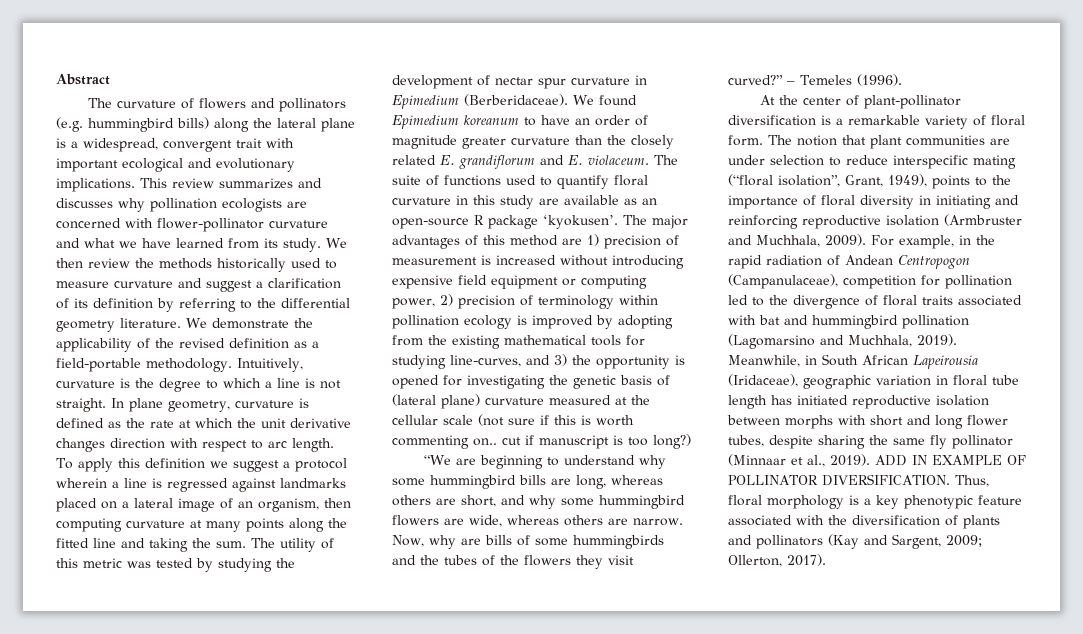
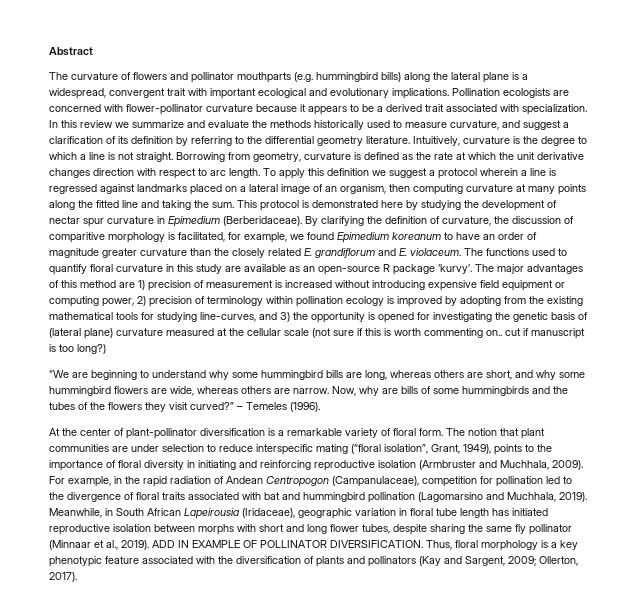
- The curvature of flowers and pollinators (e.g. hummingbird bills) along the lateral plane is a widespread, convergent trait with important ecological and evolutionary implications.
+ The curvature of flowers and pollinator mouthparts (e.g. hummingbird bills) along the lateral plane is a widespread, convergent trait with important ecological and evolutionary implications.
- This review summarizes and discusses why pollination ecologists are concerned with flower-pollinator curvature and what we have learned from its study. We then review the methods historically used to measure curvature and suggest a clarification of its definition by referring to the differential geometry literature.
+ Pollination ecologists are concerned with flower-pollinator curvature because it appears to be a derived trait associated with specialization. In this review we summarize and evaluate the methods historically used to measure curvature, and suggest a clarification of its definition by referring to the differential geometry literature.
- We demonstrate the applicability of the revised definition as a field-portable methodology.
- In plane geometry, curvature is defined as the rate at which the unit derivative changes direction with respect to arc length.
+ Borrowing from geometry, curvature is defined as the rate at which the unit derivative changes direction with respect to arc length.
- The utility of this metric was tested by studying the development of nectar spur curvature in Epimedium (Berberidaceae).
+ This protocol is demonstrated here by studying the development of nectar spur curvature in Epimedium (Berberidaceae).
- We found Epimedium koreanum to have an order of magnitude greater curvature than the closely related E. grandiflorum and E. violaceum.
+ By clarifying the definition of curvature, the discussion of comparitive morphology is facilitated, for example, we found Epimedium koreanum to have an order of magnitude greater curvature than the closely related E. grandiflorum and E. violaceum.
- The suite of functions used to quantify floral curvature in this study are available as an open-source R package ‘kyokusen’.
+ The functions used to quantify floral curvature in this study are available as an open-source R package ‘kurvy’.

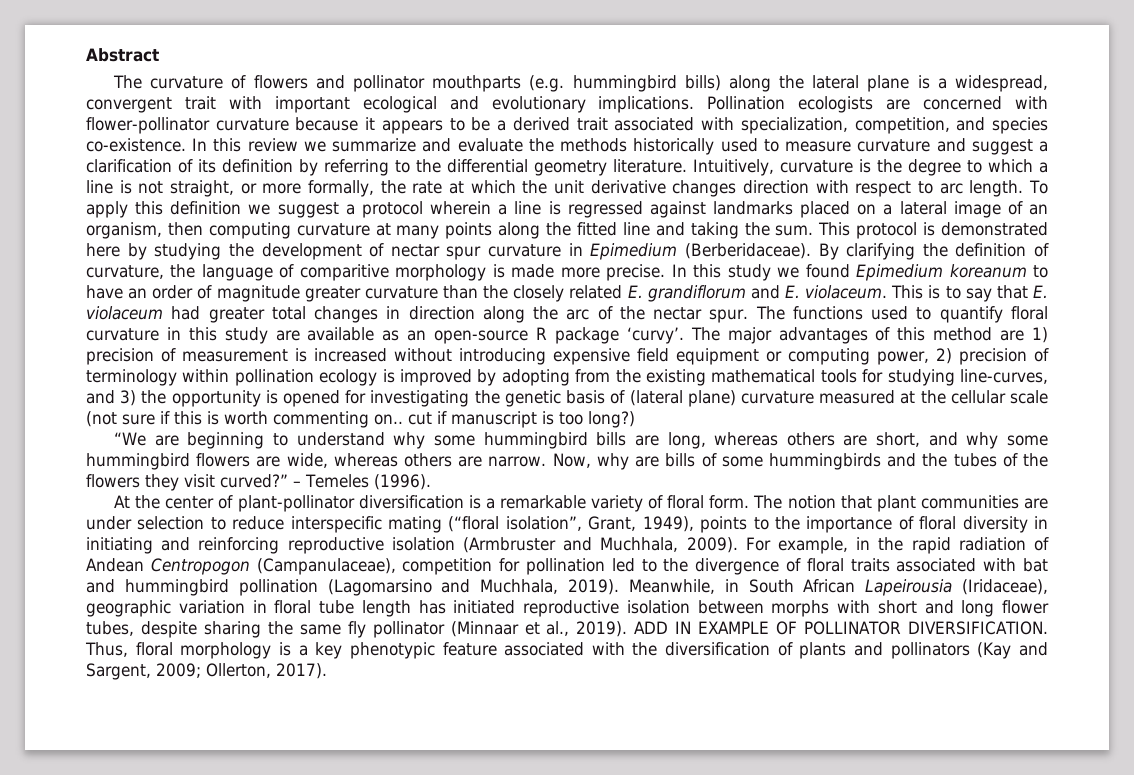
- Pollination ecologists are concerned with flower-pollinator curvature because it appears to be a derived trait associated with specialization.
+ Pollination ecologists are concerned with flower-pollinator curvature because it appears to be a derived trait associated with specialization, competition, and species co-existence.
- In this review we summarize and evaluate the methods historically used to measure curvature, and suggest a clarification of its definition by referring to the differential geometry literature.
+ In this review we summarize and evaluate the methods historically used to measure curvature and suggest a clarification of its definition by referring to the differential geometry literature.
- Intuitively, curvature is the degree to which a line is not straight. Borrowing from geometry, curvature is defined as the rate at which the unit derivative changes direction with respect to arc length.
+ Intuitively, curvature is the degree to which a line is not straight, or more formally, the rate at which the unit derivative changes direction with respect to arc length.
- By clarifying the definition of curvature, the discussion of comparitive morphology is facilitated, for example, we found Epimedium koreanum to have an order of magnitude greater curvature than the closely related E. grandiflorum and E. violaceum.
+ By clarifying the definition of curvature, the language of comparitive morphology is made more precise. In this study we found Epimedium koreanum to have an order of magnitude greater curvature than the closely related E. grandiflorum and E. violaceum.
+ This is to say that E. violaceum had greater total changes in direction along the arc of the nectar spur.
- The functions used to quantify floral curvature in this study are available as an open-source R package ‘kurvy’.
+ The functions used to quantify floral curvature in this study are available as an open-source R package ‘curvy’.

